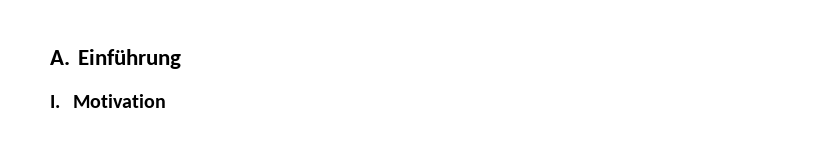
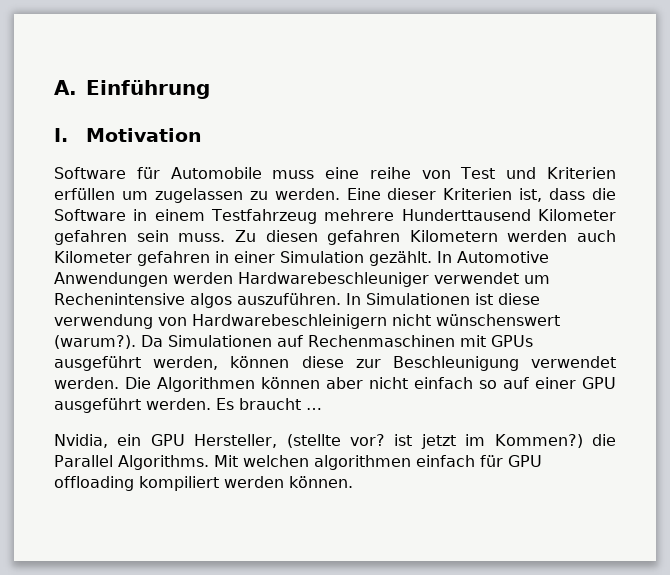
+ Software für Automobile muss eine reihe von Test und Kriterien erfüllen um zugelassen zu werden. Eine dieser Kriterien ist, dass die Software in einem Testfahrzeug mehrere Hunderttausend Kilometer gefahren sein muss. Zu diesen gefahren Kilometern werden auch Kilometer gefahren in einer Simulation gezählt. In Automotive Anwendungen werden Hardwarebeschleuniger verwendet um Rechenintensive algos auszuführen. In Simulationen ist diese verwendung von Hardwarebeschleinigern nicht wünschenswert (warum?). Da Simulationen auf Rechenmaschinen mit GPUs ausgeführt werden, können diese zur Beschleunigung verwendet werden. Die Algorithmen können aber nicht einfach so auf einer GPU ausgeführt werden. Es braucht …
+ Nvidia, ein GPU Hersteller, (stellte vor? ist jetzt im Kommen?) die Parallel Algorithms. Mit welchen algorithmen einfach für GPU offloading kompiliert werden können.

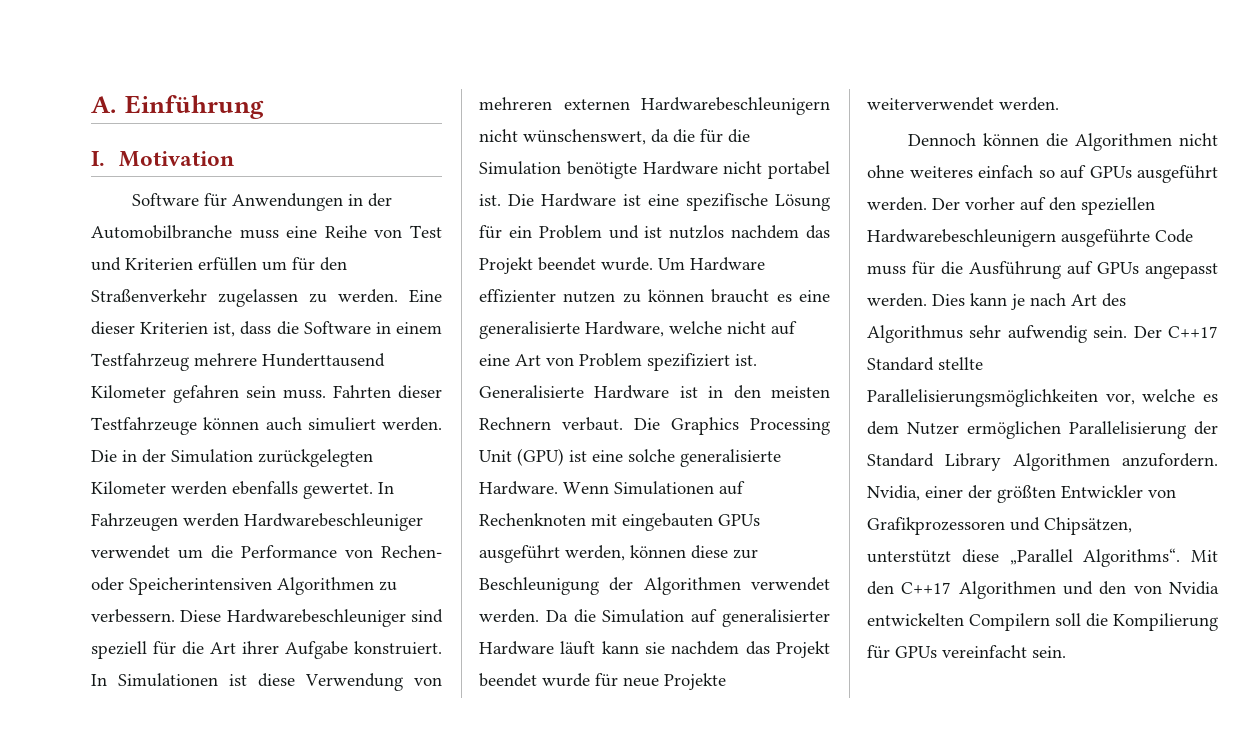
- Software für Automobile muss eine reihe von Test und Kriterien erfüllen um zugelassen zu werden.
+ Software für Anwendungen in der Automobilbranche muss eine Reihe von Test und Kriterien erfüllen um für den Straßenverkehr zugelassen zu werden.
- Zu diesen gefahren Kilometern werden auch Kilometer gefahren in einer Simulation gezählt. In Automotive Anwendungen werden Hardwarebeschleuniger verwendet um Rechenintensive algos auszuführen. In Simulationen ist diese verwendung von Hardwarebeschleinigern nicht wünschenswert (warum?). Da Simulationen auf Rechenmaschinen mit GPUs ausgeführt werden, können diese zur Beschleunigung verwendet werden. Die Algorithmen können aber nicht einfach so auf einer GPU ausgeführt werden. Es braucht …
- Nvidia, ein GPU Hersteller, (stellte vor? ist jetzt im Kommen?) die Parallel Algorithms. Mit welchen algorithmen einfach für GPU offloading kompiliert werden können.
+ Fahrten dieser Testfahrzeuge können auch simuliert werden. Die in der Simulation zurückgelegten Kilometer werden ebenfalls gewertet. In Fahrzeugen werden Hardwarebeschleuniger verwendet um die Performance von Rechen- oder Speicherintensiven Algorithmen zu verbessern. Diese Hardwarebeschleuniger sind speziell für die Art ihrer Aufgabe konstruiert. In Simulationen ist diese Verwendung von mehreren externen Hardwarebeschleunigern nicht wünschenswert, da die für die Simulation benötigte Hardware nicht portabel ist. Die Hardware ist eine spezifische Lösung für ein Problem und ist nutzlos nachdem das Projekt beendet wurde. Um Hardware effizienter nutzen zu können braucht es eine generalisierte Hardware, welche nicht auf eine Art von Problem spezifiziert ist. Generalisierte Hardware ist in den meisten Rechnern verbaut. Die Graphics Processing Unit (GPU) ist eine solche generalisierte Hardware. Wenn Simulationen auf Rechenknoten mit eingebauten GPUs ausgeführt werden, können diese zur Beschleunigung der Algorithmen verwendet werden. Da die Simulation auf generalisierter Hardware läuft kann sie nachdem das Projekt beendet wurde für neue Projekte weiterverwendet werden.
+ Dennoch können die Algorithmen nicht ohne weiteres einfach so auf GPUs ausgeführt werden. Der vorher auf den speziellen Hardwarebeschleunigern ausgeführte Code muss für die Ausführung auf GPUs angepasst werden. Dies kann je nach Art des Algorithmus sehr aufwendig sein. Der C++17 Standard stellte Parallelisierungsmöglichkeiten vor, welche es dem Nutzer ermöglichen Parallelisierung der Standard Library Algorithmen anzufordern. Nvidia, einer der größten Entwickler von Grafikprozessoren und Chipsätzen, unterstützt diese „Parallel Algorithms“. Mit den C++17 Algorithmen und den von Nvidia entwickelten Compilern soll die Kompilierung für GPUs vereinfacht sein.

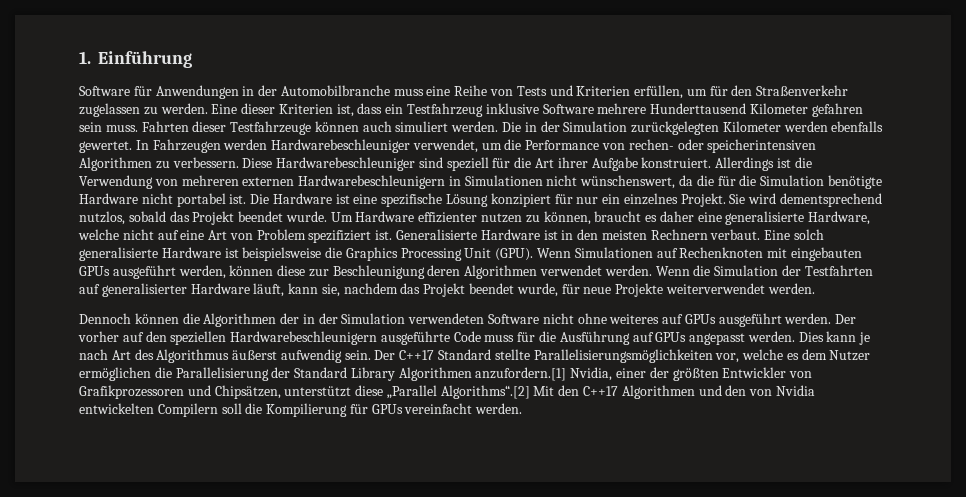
- A. Einführung
+ 1. Einführung
- I. Motivation
- Software für Anwendungen in der Automobilbranche muss eine Reihe von Test und Kriterien erfüllen um für den Straßenverkehr zugelassen zu werden.
+ Software für Anwendungen in der Automobilbranche muss eine Reihe von Tests und Kriterien erfüllen, um für den Straßenverkehr zugelassen zu werden.
- Eine dieser Kriterien ist, dass die Software in einem Testfahrzeug mehrere Hunderttausend Kilometer gefahren sein muss.
+ Eine dieser Kriterien ist, dass ein Testfahrzeug inklusive Software mehrere Hunderttausend Kilometer gefahren sein muss.
- In Fahrzeugen werden Hardwarebeschleuniger verwendet um die Performance von Rechen- oder Speicherintensiven Algorithmen zu verbessern.
+ In Fahrzeugen werden Hardwarebeschleuniger verwendet, um die Performance von rechen- oder speicherintensiven Algorithmen zu verbessern.
- In Simulationen ist diese Verwendung von mehreren externen Hardwarebeschleunigern nicht wünschenswert, da die für die Simulation benötigte Hardware nicht portabel ist.
+ Allerdings ist die Verwendung von mehreren externen Hardwarebeschleunigern in Simulationen nicht wünschenswert, da die für die Simulation benötigte Hardware nicht portabel ist.
- Die Hardware ist eine spezifische Lösung für ein Problem und ist nutzlos nachdem das Projekt beendet wurde.
+ Die Hardware ist eine spezifische Lösung konzipiert für nur ein einzelnes Projekt. Sie wird dementsprechend nutzlos, sobald das Projekt beendet wurde.
- Um Hardware effizienter nutzen zu können braucht es eine generalisierte Hardware, welche nicht auf eine Art von Problem spezifiziert ist.
+ Um Hardware effizienter nutzen zu können, braucht es daher eine generalisierte Hardware, welche nicht auf eine Art von Problem spezifiziert ist.
- Die Graphics Processing Unit (GPU) ist eine solche generalisierte Hardware.
+ Eine solch generalisierte Hardware ist beispielsweise die Graphics Processing Unit (GPU).
- Wenn Simulationen auf Rechenknoten mit eingebauten GPUs ausgeführt werden, können diese zur Beschleunigung der Algorithmen verwendet werden.
+ Wenn Simulationen auf Rechenknoten mit eingebauten GPUs ausgeführt werden, können diese zur Beschleunigung deren Algorithmen verwendet werden.
- Da die Simulation auf generalisierter Hardware läuft kann sie nachdem das Projekt beendet wurde für neue Projekte weiterverwendet werden.
+ Wenn die Simulation der Testfahrten auf generalisierter Hardware läuft, kann sie, nachdem das Projekt beendet wurde, für neue Projekte weiterverwendet werden.
- Dennoch können die Algorithmen nicht ohne weiteres einfach so auf GPUs ausgeführt werden.
+ Dennoch können die Algorithmen der in der Simulation verwendeten Software nicht ohne weiteres auf GPUs ausgeführt werden.
- Dies kann je nach Art des Algorithmus sehr aufwendig sein.
+ Dies kann je nach Art des Algorithmus äußerst aufwendig sein.
- Der C++17 Standard stellte Parallelisierungsmöglichkeiten vor, welche es dem Nutzer ermöglichen Parallelisierung der Standard Library Algorithmen anzufordern. Nvidia, einer der größten Entwickler von Grafikprozessoren und Chipsätzen, unterstützt diese „Parallel Algorithms“. Mit den C++17 Algorithmen und den von Nvidia entwickelten Compilern soll die Kompilierung für GPUs vereinfacht sein.
+ Der C++17 Standard stellte Parallelisierungsmöglichkeiten vor, welche es dem Nutzer ermöglichen die Parallelisierung der Standard Library Algorithmen anzufordern.[1] Nvidia, einer der größten Entwickler von Grafikprozessoren und Chipsätzen, unterstützt diese „Parallel Algorithms“.[2] Mit den C++17 Algorithmen und den von Nvidia entwickelten Compilern soll die Kompilierung für GPUs vereinfacht werden.

